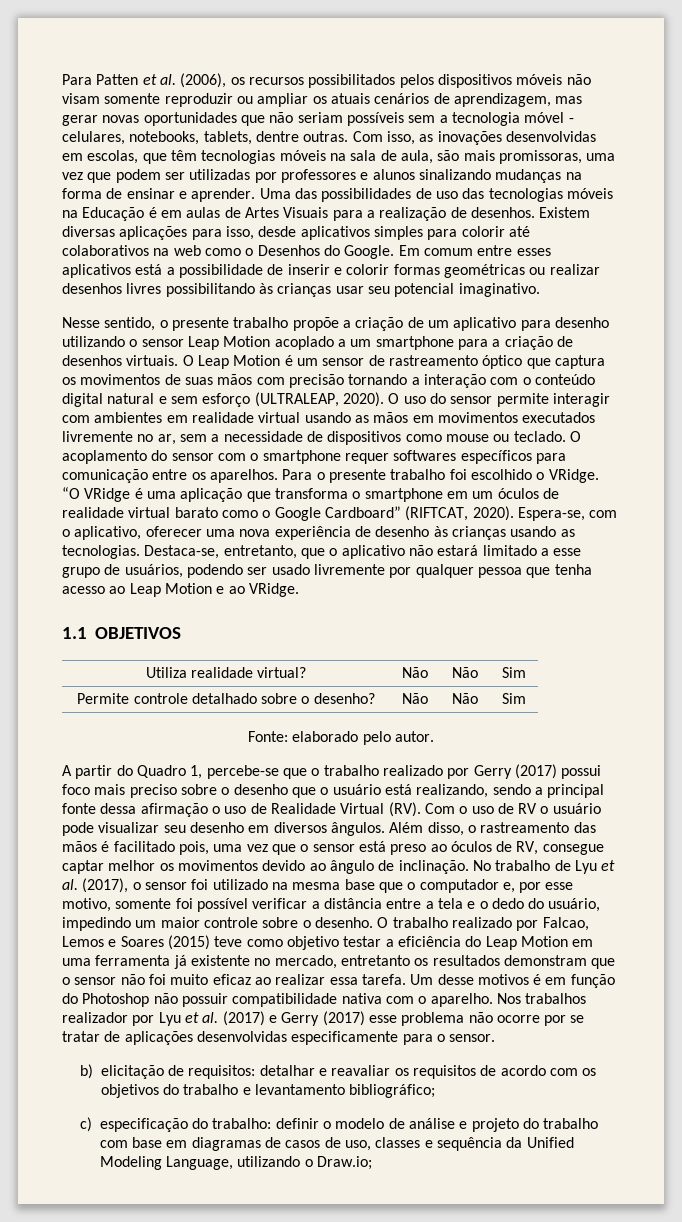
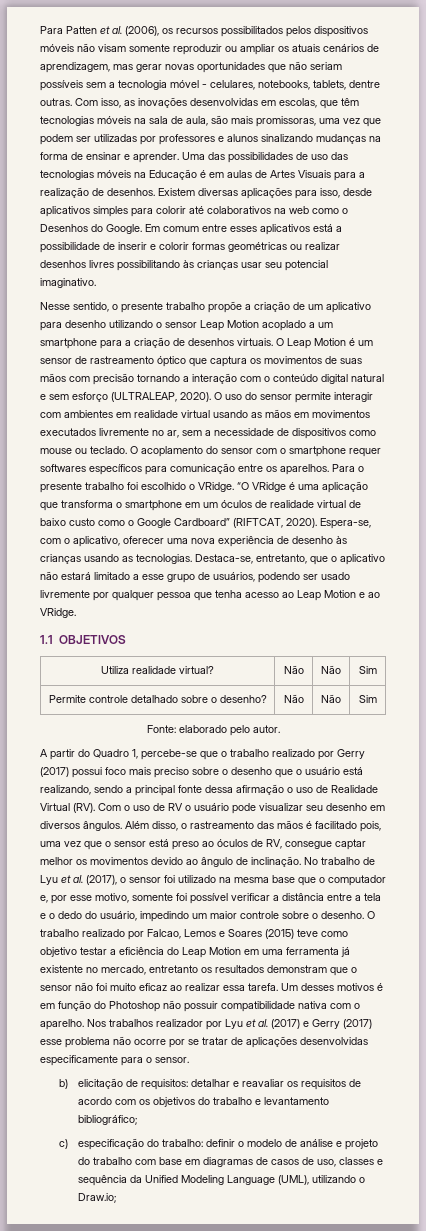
- “O VRidge é uma aplicação que transforma o smartphone em um óculos de realidade virtual barato como o Google Cardboard” (RIFTCAT, 2020).
+ “O VRidge é uma aplicação que transforma o smartphone em um óculos de realidade virtual de baixo custo como o Google Cardboard” (RIFTCAT, 2020).
- Um desse motivos é em função do Photoshop não possuir compatibilidade nativa com o aparelho.
+ Um desses motivos é em função do Photoshop não possuir compatibilidade nativa com o aparelho.
- c) especificação do trabalho: definir o modelo de análise e projeto do trabalho com base em diagramas de casos de uso, classes e sequência da Unified Modeling Language, utilizando o Draw.io;
+ c) especificação do trabalho: definir o modelo de análise e projeto do trabalho com base em diagramas de casos de uso, classes e sequência da Unified Modeling Language (UML), utilizando o Draw.io;

